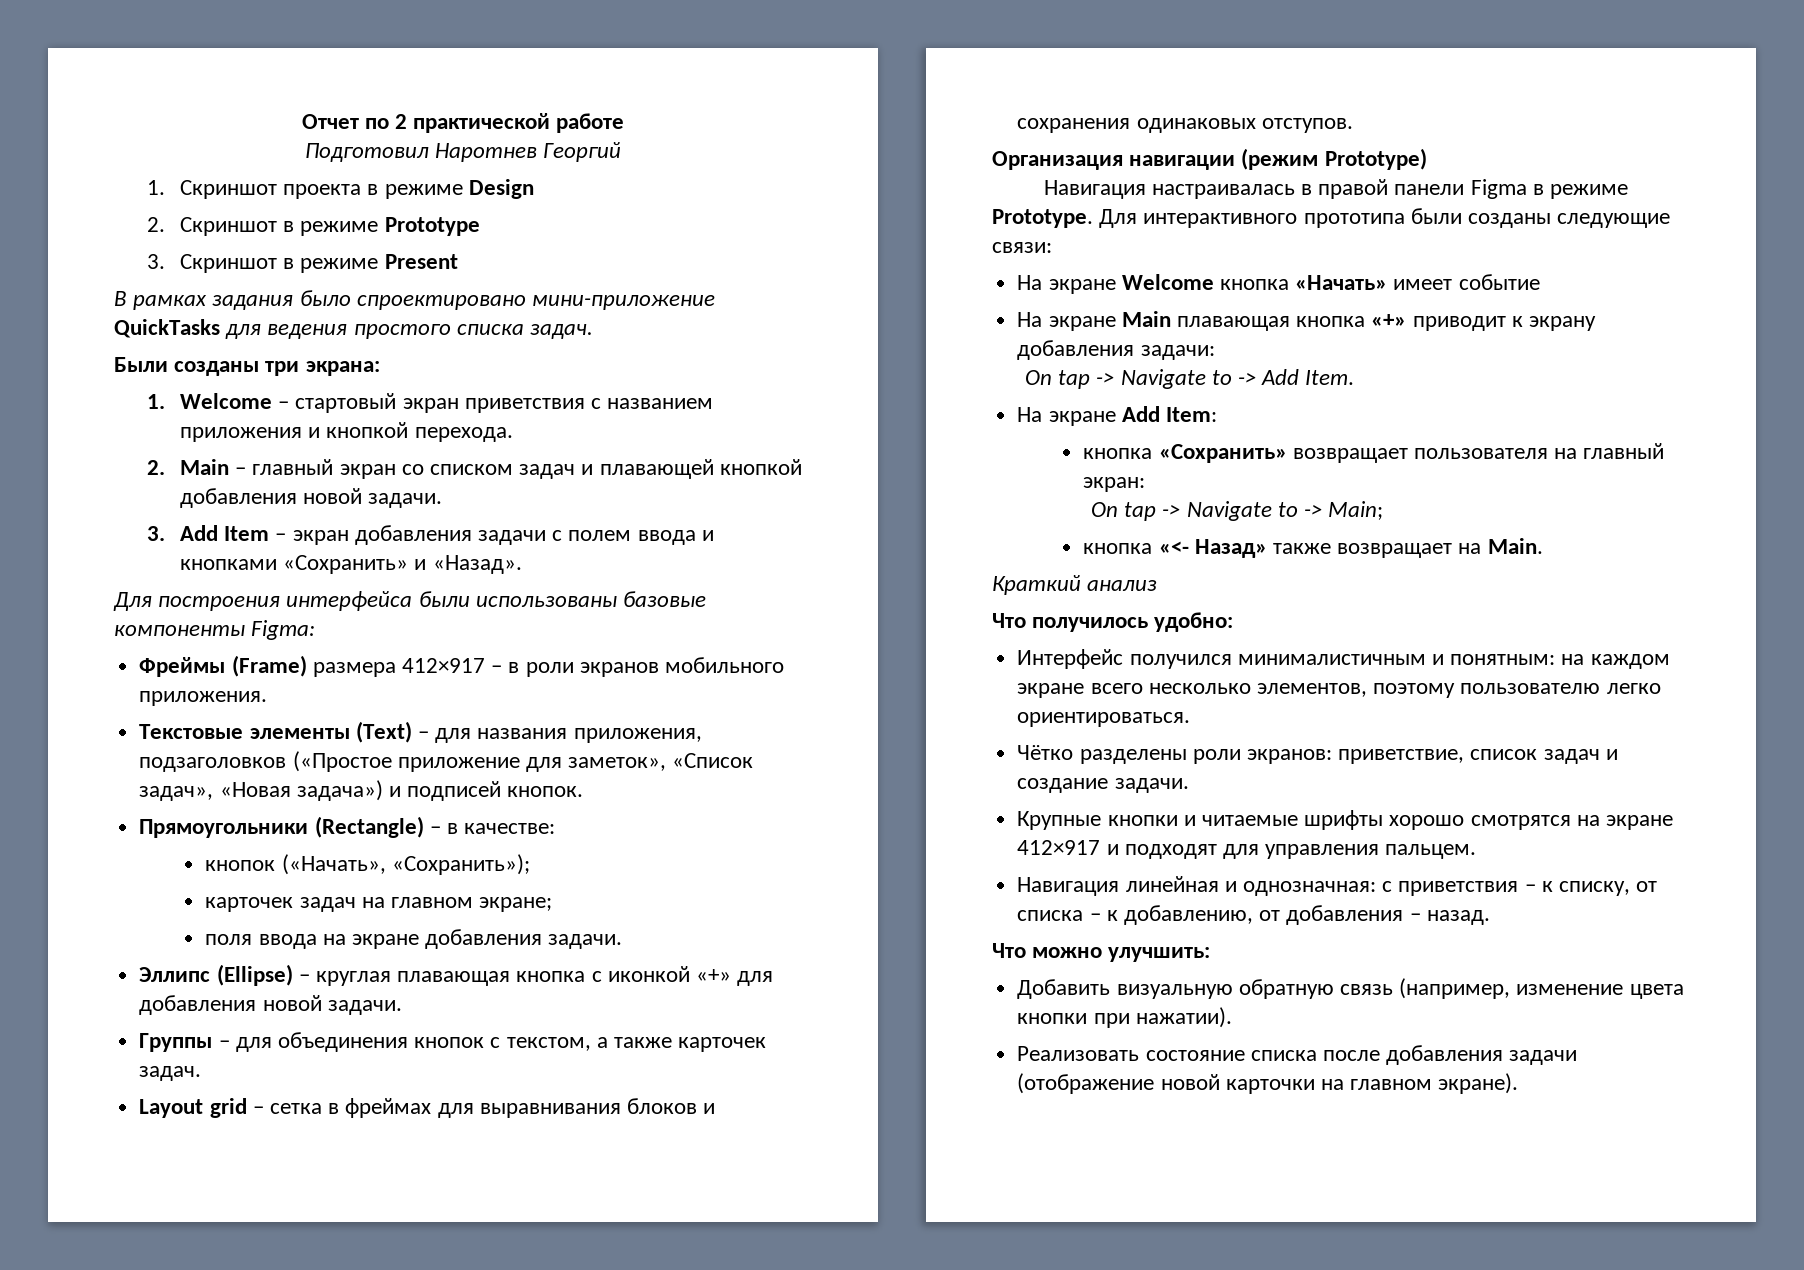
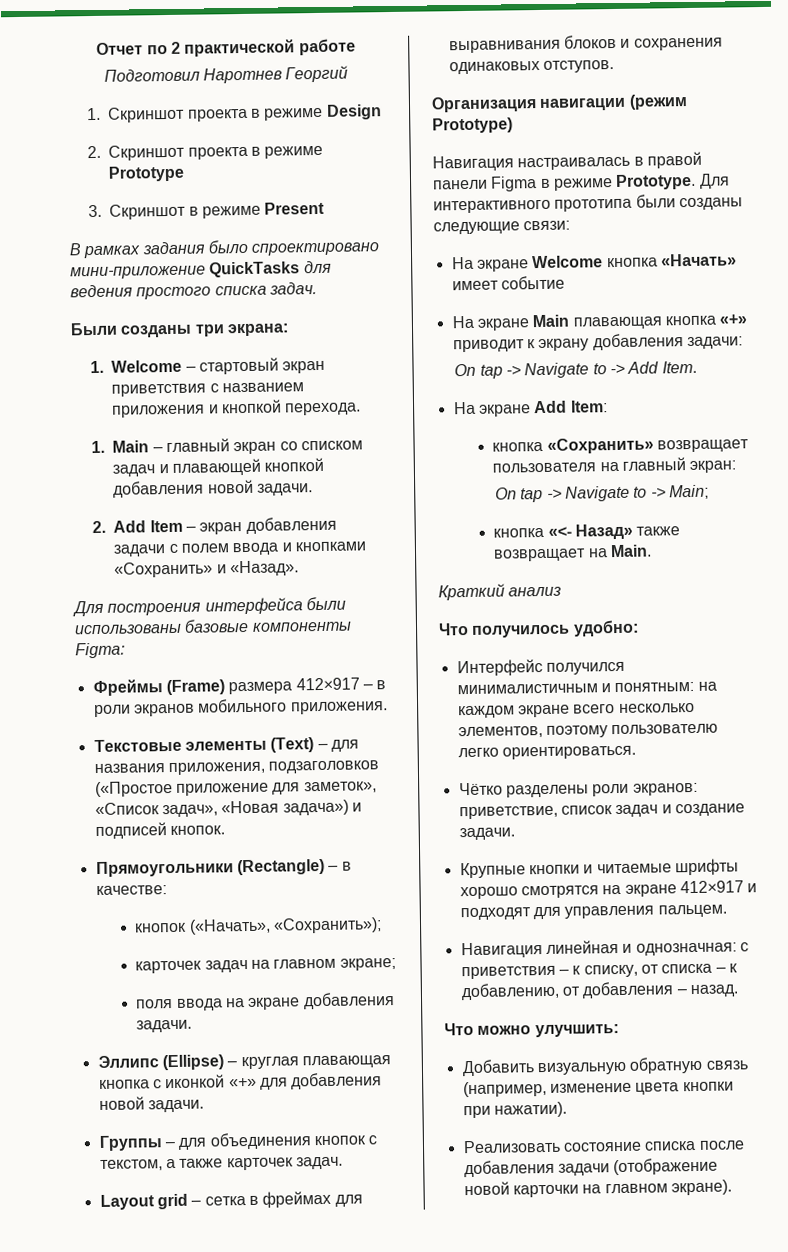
- 2. Скриншот в режиме Prototype
+ 2. Скриншот проекта в режиме Prototype
- 2. Main – главный экран со списком задач и плавающей кнопкой добавления новой задачи.
+ 1. Main – главный экран со списком задач и плавающей кнопкой добавления новой задачи.
- 3. Add Item – экран добавления задачи с полем ввода и кнопками «Сохранить» и «Назад».
+ 2. Add Item – экран добавления задачи с полем ввода и кнопками «Сохранить» и «Назад».

